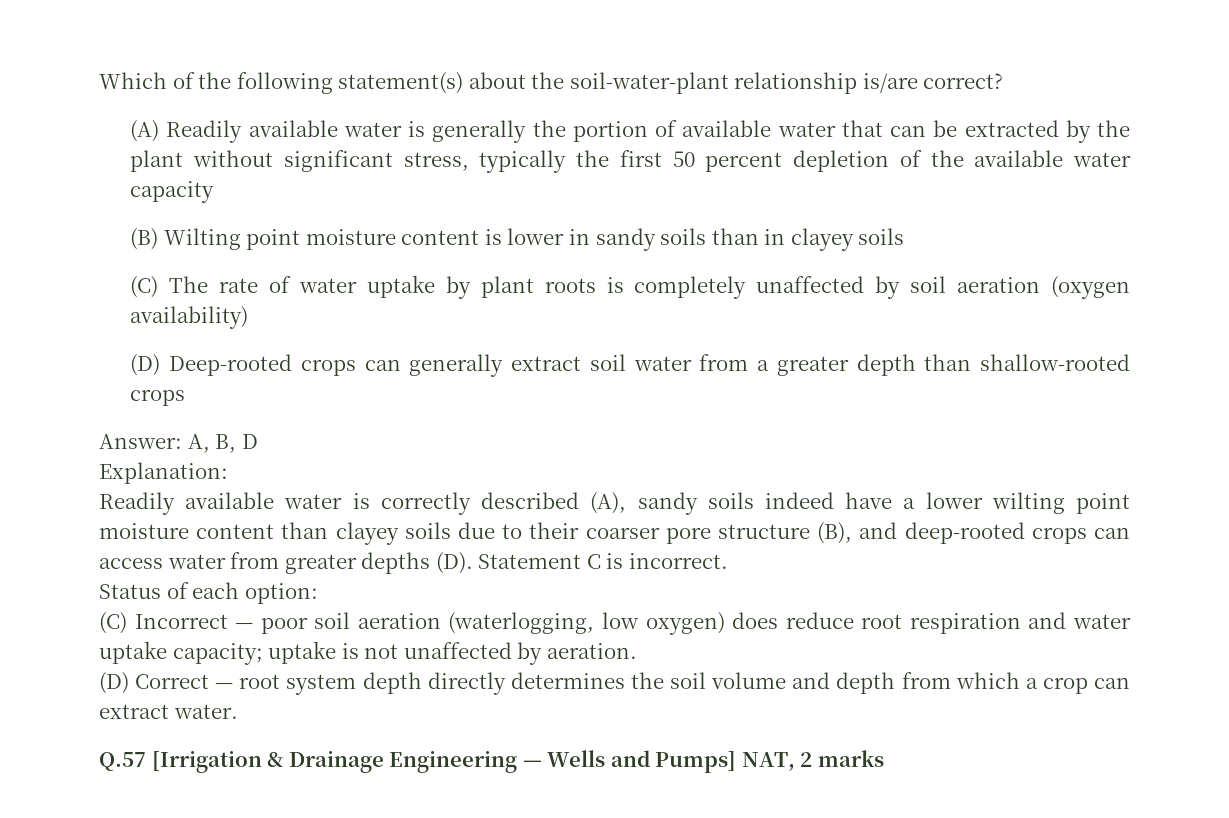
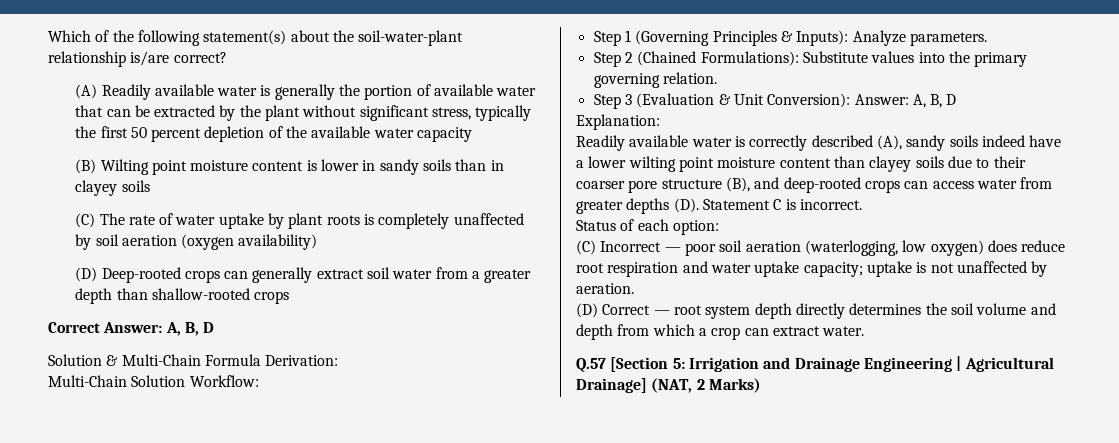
- Answer: A, B, D
+ Correct Answer: A, B, D
+ Solution & Multi-Chain Formula Derivation:
+ Multi-Chain Solution Workflow:
+ Step 1 (Governing Principles & Inputs): Analyze parameters.
+ Step 2 (Chained Formulations): Substitute values into the primary governing relation.
+ Step 3 (Evaluation & Unit Conversion): Answer: A, B, D
- Q.57 [Irrigation & Drainage Engineering — Wells and Pumps] NAT, 2 marks
+ Q.57 [Section 5: Irrigation and Drainage Engineering | Agricultural Drainage] (NAT, 2 Marks)

